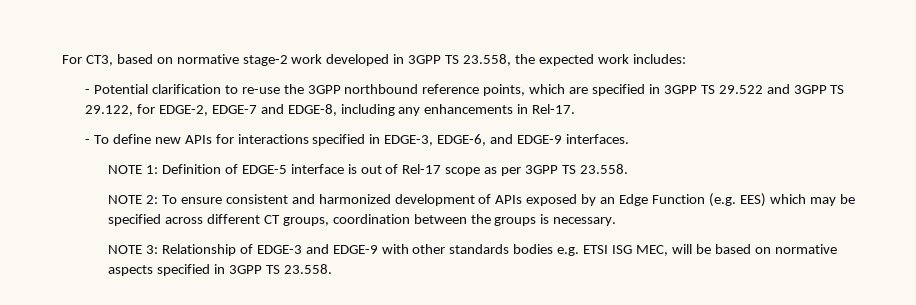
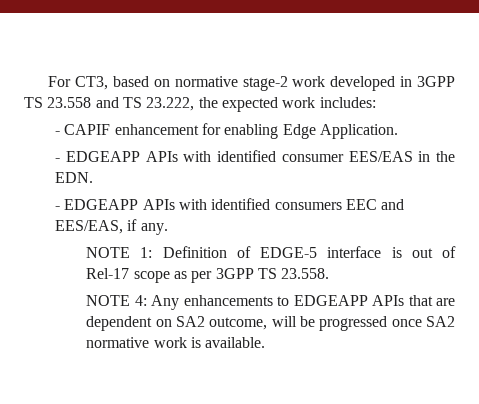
- For CT3, based on normative stage-2 work developed in 3GPP TS 23.558, the expected work includes:
+ For CT3, based on normative stage-2 work developed in 3GPP TS 23.558 and TS 23.222, the expected work includes:
- - Potential clarification to re-use the 3GPP northbound reference points, which are specified in 3GPP TS 29.522 and 3GPP TS 29.122, for EDGE-2, EDGE-7 and EDGE-8, including any enhancements in Rel-17.
- - To define new APIs for interactions specified in EDGE-3, EDGE-6, and EDGE-9 interfaces.
+ - CAPIF enhancement for enabling Edge Application.
+ - EDGEAPP APIs with identified consumer EES/EAS in the EDN.
+ - EDGEAPP APIs with identified consumers EEC and EES/EAS, if any.
- NOTE 2: To ensure consistent and harmonized development of APIs exposed by an Edge Function (e.g. EES) which may be specified across different CT groups, coordination between the groups is necessary.
- NOTE 3: Relationship of EDGE-3 and EDGE-9 with other standards bodies e.g. ETSI ISG MEC, will be based on normative aspects specified in 3GPP TS 23.558.
+ NOTE 4: Any enhancements to EDGEAPP APIs that are dependent on SA2 outcome, will be progressed once SA2 normative work is available.

